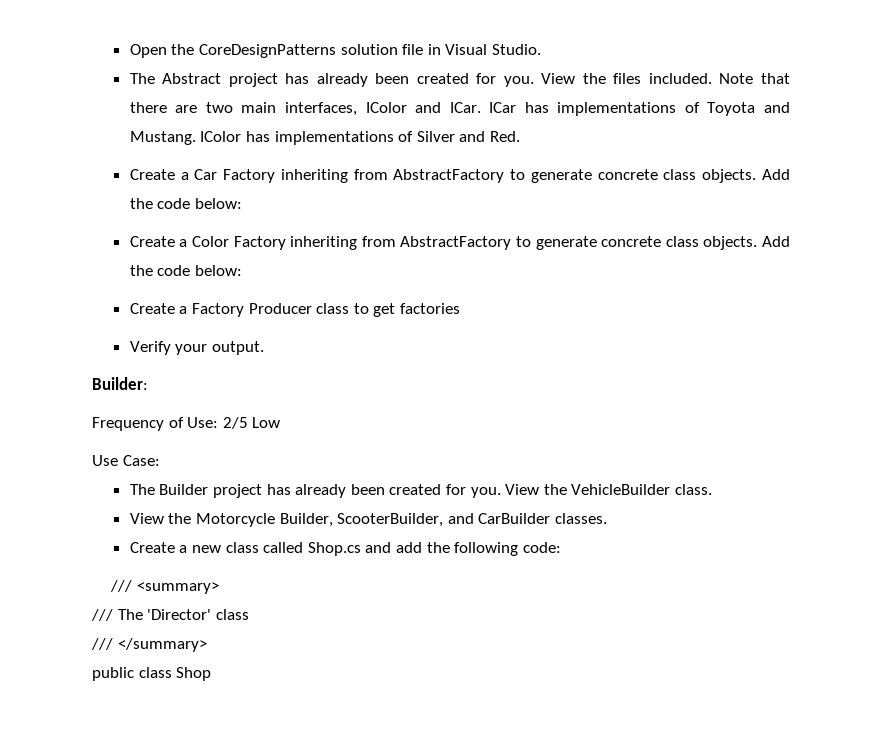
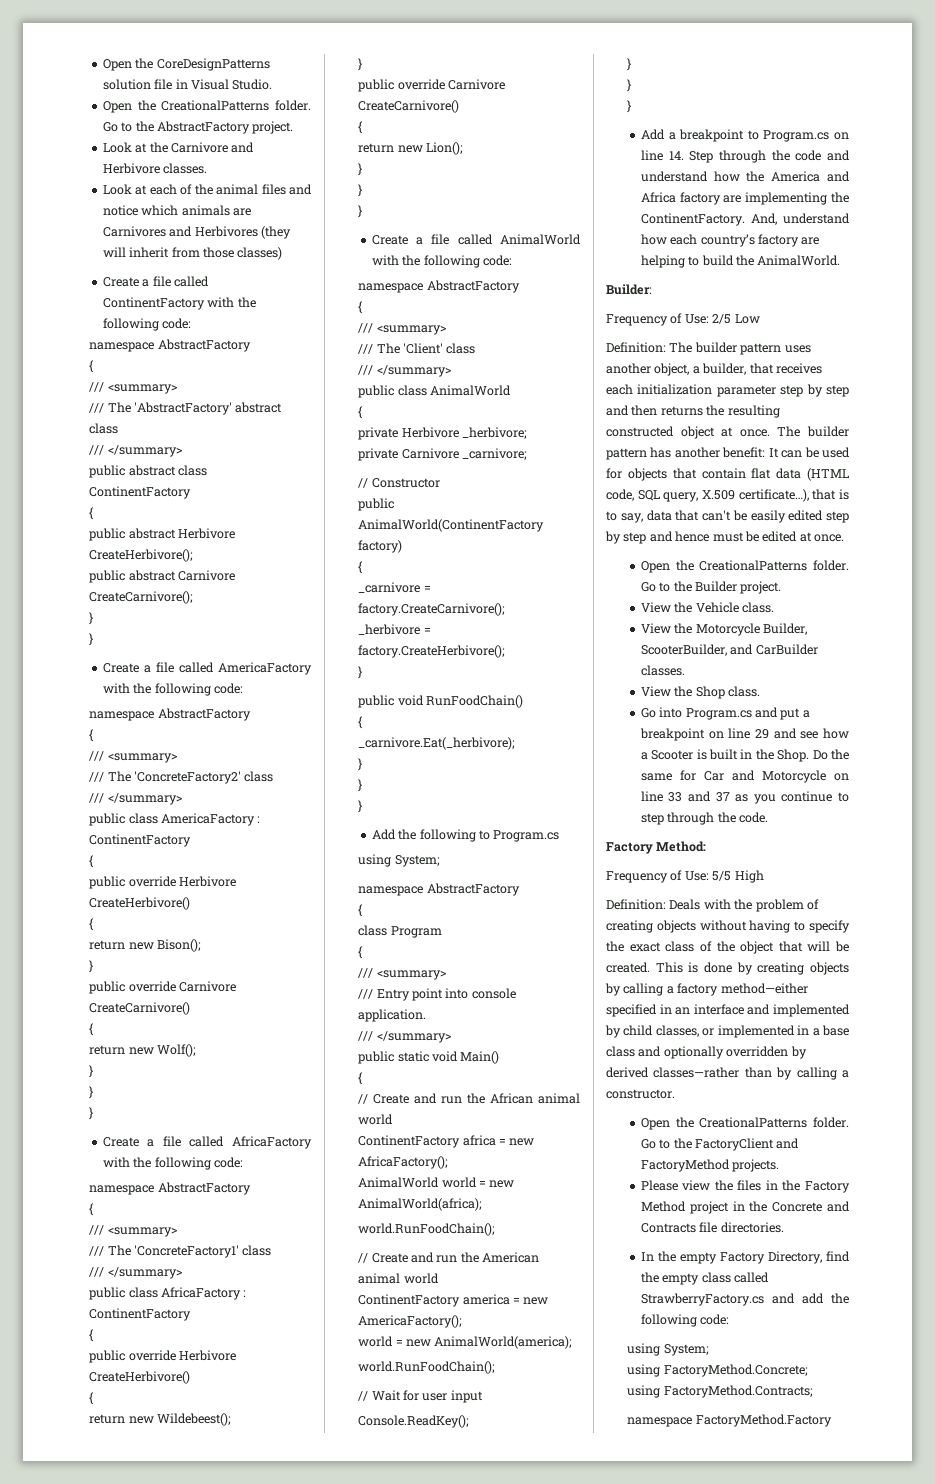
- The Abstract project has already been created for you. View the files included. Note that there are two main interfaces, IColor and ICar. ICar has implementations of Toyota and Mustang. IColor has implementations of Silver and Red.
- Create a Car Factory inheriting from AbstractFactory to generate concrete class objects. Add the code below:
- Create a Color Factory inheriting from AbstractFactory to generate concrete class objects. Add the code below:
- Create a Factory Producer class to get factories
- Verify your output.
+ Open the CreationalPatterns folder. Go to the AbstractFactory project.
+ Look at the Carnivore and Herbivore classes.
+ Look at each of the animal files and notice which animals are Carnivores and Herbivores (they will inherit from those classes)
+ Create a file called ContinentFactory with the following code:
+ namespace AbstractFactory
+ {
+ /// <summary>
+ /// The 'AbstractFactory' abstract class
+ /// </summary>
+ public abstract class ContinentFactory
+ {
+ public abstract Herbivore CreateHerbivore();
+ public abstract Carnivore CreateCarnivore();
+ }
+ }
+ Create a file called AmericaFactory with the following code:
+ namespace AbstractFactory
+ {
+ /// <summary>
+ /// The 'ConcreteFactory2' class
+ /// </summary>
+ public class AmericaFactory : ContinentFactory
+ {
+ public override Herbivore CreateHerbivore()
+ {
+ return new Bison();
+ }
+ public override Carnivore CreateCarnivore()
+ {
+ return new Wolf();
+ }
+ }
+ }
+ Create a file called AfricaFactory with the following code:
+ namespace AbstractFactory
+ {
+ /// <summary>
+ /// The 'ConcreteFactory1' class
+ /// </summary>
+ public class AfricaFactory : ContinentFactory
+ {
+ public override Herbivore CreateHerbivore()
+ {
+ return new Wildebeest();
+ }
+ public override Carnivore CreateCarnivore()
+ {
+ return new Lion();
+ }
+ }
+ }
+ Create a file called AnimalWorld with the following code:
+ namespace AbstractFactory
+ {
+ /// <summary>
+ /// The 'Client' class
+ /// </summary>
+ public class AnimalWorld
+ {
+ private Herbivore _herbivore;
+ private Carnivore _carnivore;
+ // Constructor
+ public AnimalWorld(ContinentFactory factory)
+ {
+ _carnivore = factory.CreateCarnivore();
+ _herbivore = factory.CreateHerbivore();
+ }
+ public void RunFoodChain()
+ {
+ _carnivore.Eat(_herbivore);
+ }
+ }
+ }
+ Add the following to Program.cs
+ using System;
+ namespace AbstractFactory
+ {
+ class Program
+ {
+ /// <summary>
+ /// Entry point into console application.
+ /// </summary>
+ public static void Main()
+ {
+ // Create and run the African animal world
+ ContinentFactory africa = new AfricaFactory();
+ AnimalWorld world = new AnimalWorld(africa);
+ world.RunFoodChain();
+ // Create and run the American animal world
+ ContinentFactory america = new AmericaFactory();
+ world = new AnimalWorld(america);
+ world.RunFoodChain();
+ // Wait for user input
+ Console.ReadKey();
+ }
+ }
+ }
+ Add a breakpoint to Program.cs on line 14. Step through the code and understand how the America and Africa factory are implementing the ContinentFactory. And, understand how each country’s factory are helping to build the AnimalWorld.
- Use Case:
- The Builder project has already been created for you. View the VehicleBuilder class.
+ Definition: The builder pattern uses another object, a builder, that receives each initialization parameter step by step and then returns the resulting constructed object at once. The builder pattern has another benefit: It can be used for objects that contain flat data (HTML code, SQL query, X.509 certificate…), that is to say, data that can't be easily edited step by step and hence must be edited at once.
+ Open the CreationalPatterns folder. Go to the Builder project.
+ View the Vehicle class.
- Create a new class called Shop.cs and add the following code:
- /// <summary>
- /// The 'Director' class
- /// </summary>
- public class Shop
+ View the Shop class.
+ Go into Program.cs and put a breakpoint on line 29 and see how a Scooter is built in the Shop. Do the same for Car and Motorcycle on line 33 and 37 as you continue to step through the code.
+ Factory Method:
+ Frequency of Use: 5/5 High
+ Definition: Deals with the problem of creating objects without having to specify the exact class of the object that will be created. This is done by creating objects by calling a factory method—either specified in an interface and implemented by child classes, or implemented in a base class and optionally overridden by derived classes—rather than by calling a constructor.
+ Open the CreationalPatterns folder. Go to the FactoryClient and FactoryMethod projects.
+ Please view the files in the Factory Method project in the Concrete and Contracts file directories.
+ In the empty Factory Directory, find the empty class called StrawberryFactory.cs and add the following code:
+ using System;
+ using FactoryMethod.Concrete;
+ using FactoryMethod.Contracts;
+ namespace FactoryMethod.Factory

